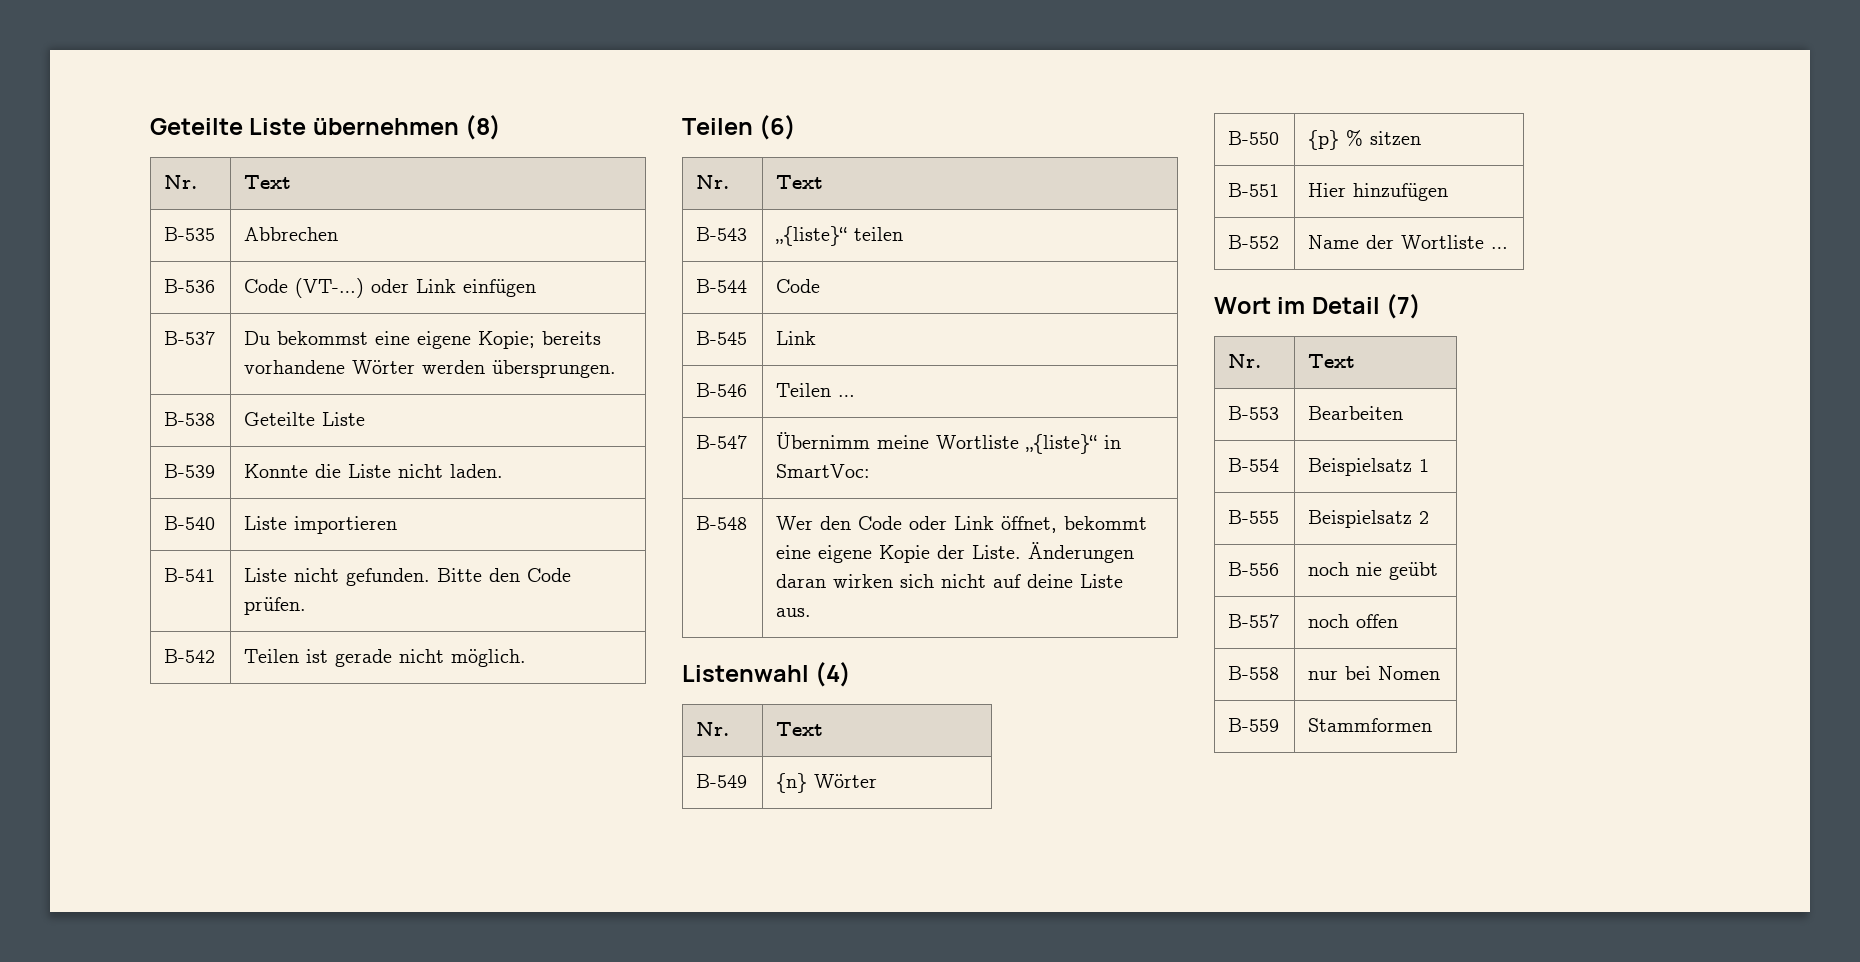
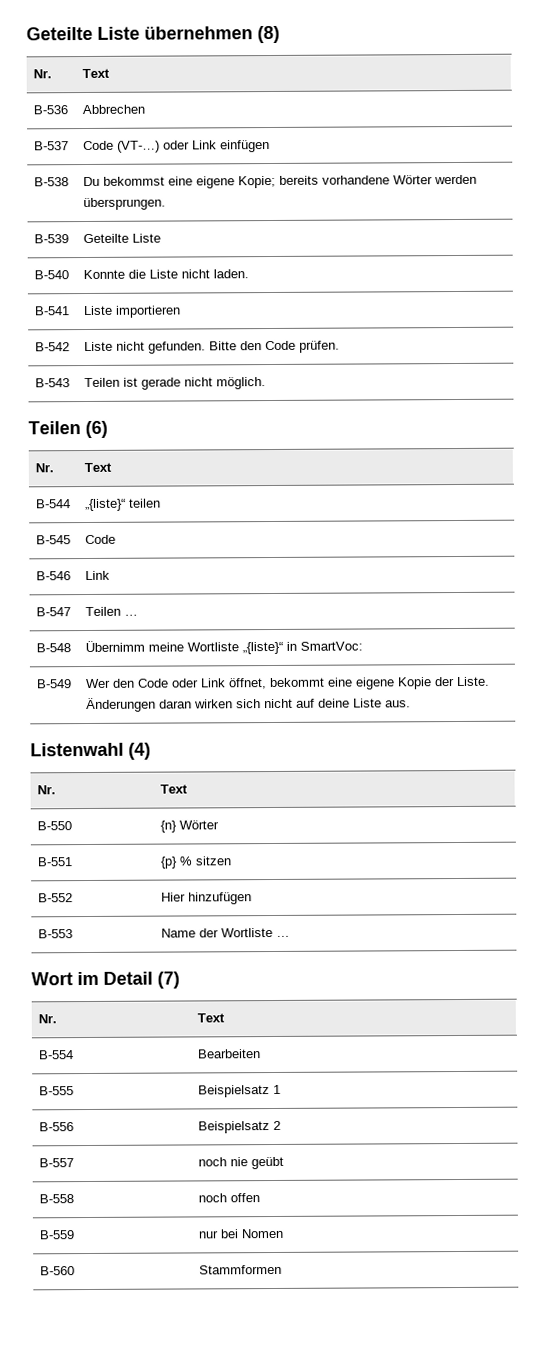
- B-535 | Abbrechen
+ B-536 | Abbrechen
- B-536 | Code (VT-…) oder Link einfügen
+ B-537 | Code (VT-…) oder Link einfügen
- B-537 | Du bekommst eine eigene Kopie; bereits vorhandene Wörter werden übersprungen.
+ B-538 | Du bekommst eine eigene Kopie; bereits vorhandene Wörter werden übersprungen.
- B-538 | Geteilte Liste
+ B-539 | Geteilte Liste
- B-539 | Konnte die Liste nicht laden.
+ B-540 | Konnte die Liste nicht laden.
- B-540 | Liste importieren
+ B-541 | Liste importieren
- B-541 | Liste nicht gefunden. Bitte den Code prüfen.
+ B-542 | Liste nicht gefunden. Bitte den Code prüfen.
- B-542 | Teilen ist gerade nicht möglich.
+ B-543 | Teilen ist gerade nicht möglich.
- B-543 | „{liste}“ teilen
+ B-544 | „{liste}“ teilen
- B-544 | Code
+ B-545 | Code
- B-545 | Link
+ B-546 | Link
- B-546 | Teilen …
+ B-547 | Teilen …
- B-547 | Übernimm meine Wortliste „{liste}“ in SmartVoc:
+ B-548 | Übernimm meine Wortliste „{liste}“ in SmartVoc:
- B-548 | Wer den Code oder Link öffnet, bekommt eine eigene Kopie der Liste. Änderungen daran wirken sich nicht auf deine Liste aus.
+ B-549 | Wer den Code oder Link öffnet, bekommt eine eigene Kopie der Liste. Änderungen daran wirken sich nicht auf deine Liste aus.
- B-549 | {n} Wörter
+ B-550 | {n} Wörter
- B-550 | {p} % sitzen
+ B-551 | {p} % sitzen
- B-551 | Hier hinzufügen
+ B-552 | Hier hinzufügen
- B-552 | Name der Wortliste …
+ B-553 | Name der Wortliste …
- B-553 | Bearbeiten
+ B-554 | Bearbeiten
- B-554 | Beispielsatz 1
+ B-555 | Beispielsatz 1
- B-555 | Beispielsatz 2
+ B-556 | Beispielsatz 2
- B-556 | noch nie geübt
+ B-557 | noch nie geübt
- B-557 | noch offen
+ B-558 | noch offen
- B-558 | nur bei Nomen
+ B-559 | nur bei Nomen
- B-559 | Stammformen
+ B-560 | Stammformen

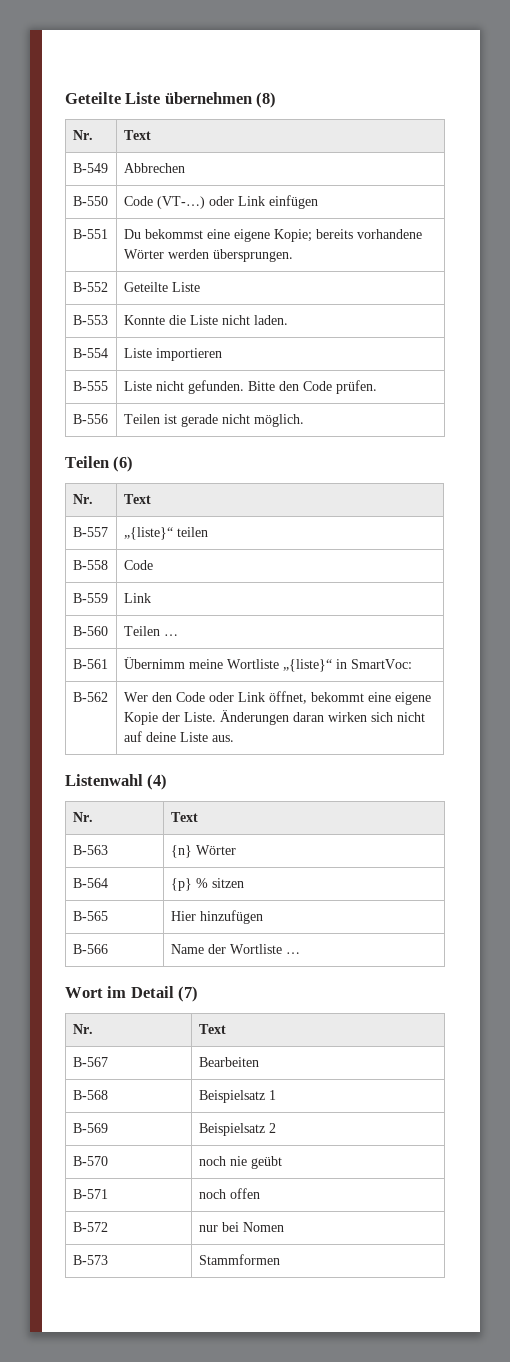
- B-536 | Abbrechen
+ B-549 | Abbrechen
- B-537 | Code (VT-…) oder Link einfügen
+ B-550 | Code (VT-…) oder Link einfügen
- B-538 | Du bekommst eine eigene Kopie; bereits vorhandene Wörter werden übersprungen.
+ B-551 | Du bekommst eine eigene Kopie; bereits vorhandene Wörter werden übersprungen.
- B-539 | Geteilte Liste
+ B-552 | Geteilte Liste
- B-540 | Konnte die Liste nicht laden.
+ B-553 | Konnte die Liste nicht laden.
- B-541 | Liste importieren
+ B-554 | Liste importieren
- B-542 | Liste nicht gefunden. Bitte den Code prüfen.
+ B-555 | Liste nicht gefunden. Bitte den Code prüfen.
- B-543 | Teilen ist gerade nicht möglich.
+ B-556 | Teilen ist gerade nicht möglich.
- B-544 | „{liste}“ teilen
+ B-557 | „{liste}“ teilen
- B-545 | Code
+ B-558 | Code
- B-546 | Link
+ B-559 | Link
- B-547 | Teilen …
+ B-560 | Teilen …
- B-548 | Übernimm meine Wortliste „{liste}“ in SmartVoc:
+ B-561 | Übernimm meine Wortliste „{liste}“ in SmartVoc:
- B-549 | Wer den Code oder Link öffnet, bekommt eine eigene Kopie der Liste. Änderungen daran wirken sich nicht auf deine Liste aus.
+ B-562 | Wer den Code oder Link öffnet, bekommt eine eigene Kopie der Liste. Änderungen daran wirken sich nicht auf deine Liste aus.
- B-550 | {n} Wörter
+ B-563 | {n} Wörter
- B-551 | {p} % sitzen
+ B-564 | {p} % sitzen
- B-552 | Hier hinzufügen
+ B-565 | Hier hinzufügen
- B-553 | Name der Wortliste …
+ B-566 | Name der Wortliste …
- B-554 | Bearbeiten
+ B-567 | Bearbeiten
- B-555 | Beispielsatz 1
+ B-568 | Beispielsatz 1
- B-556 | Beispielsatz 2
+ B-569 | Beispielsatz 2
- B-557 | noch nie geübt
+ B-570 | noch nie geübt
- B-558 | noch offen
+ B-571 | noch offen
- B-559 | nur bei Nomen
+ B-572 | nur bei Nomen
- B-560 | Stammformen
+ B-573 | Stammformen

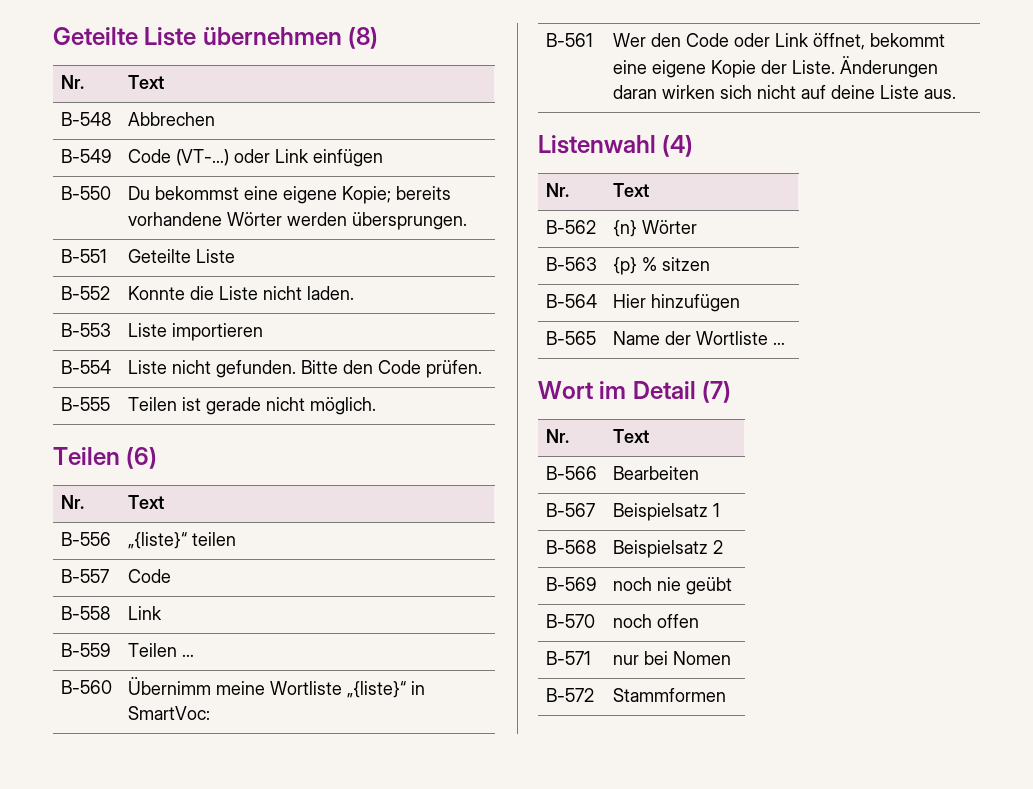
- B-549 | Abbrechen
+ B-548 | Abbrechen
- B-550 | Code (VT-…) oder Link einfügen
+ B-549 | Code (VT-…) oder Link einfügen
- B-551 | Du bekommst eine eigene Kopie; bereits vorhandene Wörter werden übersprungen.
+ B-550 | Du bekommst eine eigene Kopie; bereits vorhandene Wörter werden übersprungen.
- B-552 | Geteilte Liste
+ B-551 | Geteilte Liste
- B-553 | Konnte die Liste nicht laden.
+ B-552 | Konnte die Liste nicht laden.
- B-554 | Liste importieren
+ B-553 | Liste importieren
- B-555 | Liste nicht gefunden. Bitte den Code prüfen.
+ B-554 | Liste nicht gefunden. Bitte den Code prüfen.
- B-556 | Teilen ist gerade nicht möglich.
+ B-555 | Teilen ist gerade nicht möglich.
- B-557 | „{liste}“ teilen
+ B-556 | „{liste}“ teilen
- B-558 | Code
+ B-557 | Code
- B-559 | Link
+ B-558 | Link
- B-560 | Teilen …
+ B-559 | Teilen …
- B-561 | Übernimm meine Wortliste „{liste}“ in SmartVoc:
+ B-560 | Übernimm meine Wortliste „{liste}“ in SmartVoc:
- B-562 | Wer den Code oder Link öffnet, bekommt eine eigene Kopie der Liste. Änderungen daran wirken sich nicht auf deine Liste aus.
+ B-561 | Wer den Code oder Link öffnet, bekommt eine eigene Kopie der Liste. Änderungen daran wirken sich nicht auf deine Liste aus.
- B-563 | {n} Wörter
+ B-562 | {n} Wörter
- B-564 | {p} % sitzen
+ B-563 | {p} % sitzen
- B-565 | Hier hinzufügen
+ B-564 | Hier hinzufügen
- B-566 | Name der Wortliste …
+ B-565 | Name der Wortliste …
+ B-566 | Bearbeiten
- B-567 | Bearbeiten
+ B-567 | Beispielsatz 1
- B-568 | Beispielsatz 1
+ B-568 | Beispielsatz 2
- B-569 | Beispielsatz 2
- B-570 | noch nie geübt
+ B-569 | noch nie geübt
- B-571 | noch offen
+ B-570 | noch offen
- B-572 | nur bei Nomen
+ B-571 | nur bei Nomen
- B-573 | Stammformen
+ B-572 | Stammformen

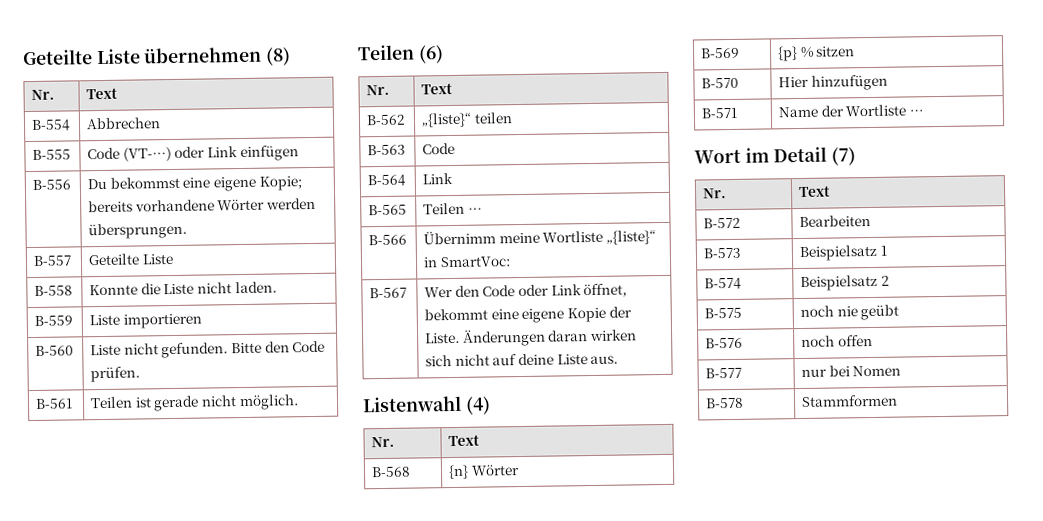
- B-548 | Abbrechen
+ B-554 | Abbrechen
- B-549 | Code (VT-…) oder Link einfügen
+ B-555 | Code (VT-…) oder Link einfügen
- B-550 | Du bekommst eine eigene Kopie; bereits vorhandene Wörter werden übersprungen.
+ B-556 | Du bekommst eine eigene Kopie; bereits vorhandene Wörter werden übersprungen.
- B-551 | Geteilte Liste
+ B-557 | Geteilte Liste
- B-552 | Konnte die Liste nicht laden.
+ B-558 | Konnte die Liste nicht laden.
- B-553 | Liste importieren
+ B-559 | Liste importieren
- B-554 | Liste nicht gefunden. Bitte den Code prüfen.
+ B-560 | Liste nicht gefunden. Bitte den Code prüfen.
- B-555 | Teilen ist gerade nicht möglich.
+ B-561 | Teilen ist gerade nicht möglich.
- B-556 | „{liste}“ teilen
+ B-562 | „{liste}“ teilen
- B-557 | Code
+ B-563 | Code
- B-558 | Link
+ B-564 | Link
- B-559 | Teilen …
+ B-565 | Teilen …
- B-560 | Übernimm meine Wortliste „{liste}“ in SmartVoc:
+ B-566 | Übernimm meine Wortliste „{liste}“ in SmartVoc:
- B-561 | Wer den Code oder Link öffnet, bekommt eine eigene Kopie der Liste. Änderungen daran wirken sich nicht auf deine Liste aus.
+ B-567 | Wer den Code oder Link öffnet, bekommt eine eigene Kopie der Liste. Änderungen daran wirken sich nicht auf deine Liste aus.
- B-562 | {n} Wörter
+ B-568 | {n} Wörter
- B-563 | {p} % sitzen
+ B-569 | {p} % sitzen
- B-564 | Hier hinzufügen
+ B-570 | Hier hinzufügen
- B-565 | Name der Wortliste …
+ B-571 | Name der Wortliste …
- B-566 | Bearbeiten
+ B-572 | Bearbeiten
- B-567 | Beispielsatz 1
+ B-573 | Beispielsatz 1
- B-568 | Beispielsatz 2
+ B-574 | Beispielsatz 2
- B-569 | noch nie geübt
+ B-575 | noch nie geübt
- B-570 | noch offen
+ B-576 | noch offen
- B-571 | nur bei Nomen
+ B-577 | nur bei Nomen
- B-572 | Stammformen
+ B-578 | Stammformen

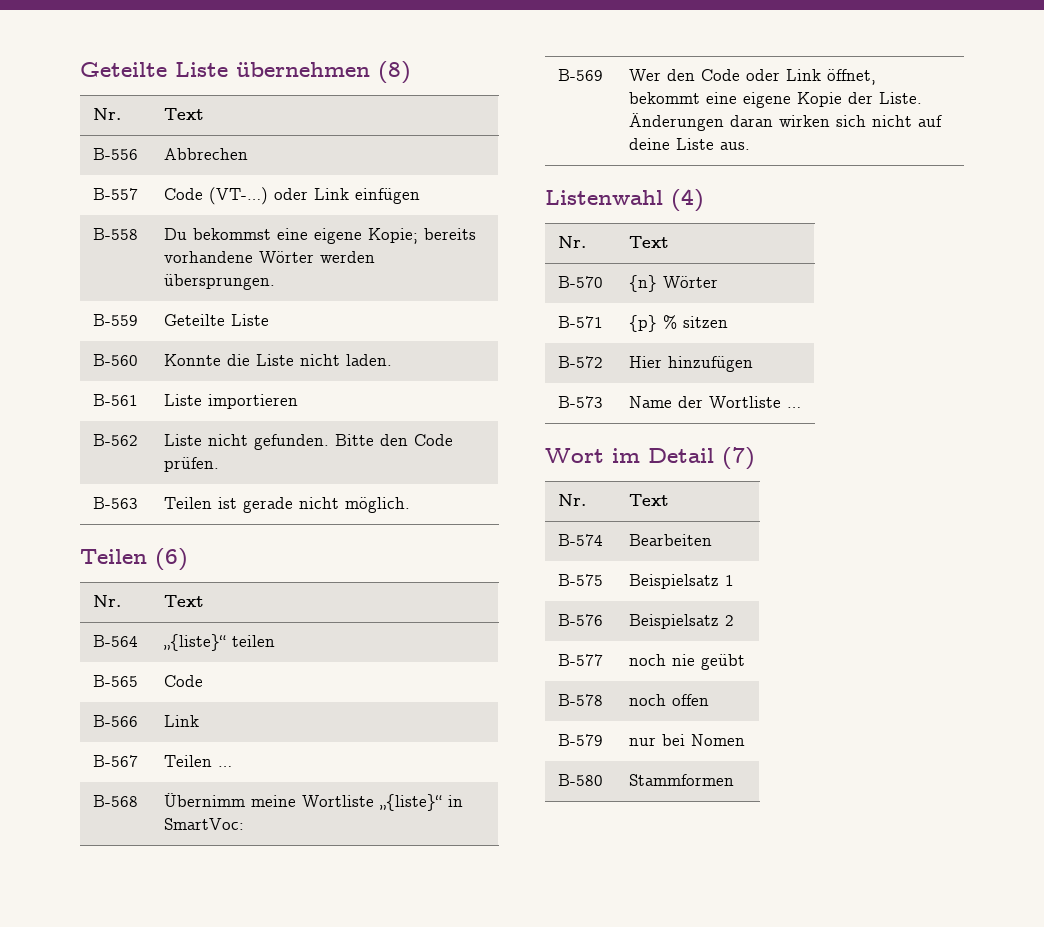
- B-554 | Abbrechen
+ B-556 | Abbrechen
- B-555 | Code (VT-…) oder Link einfügen
+ B-557 | Code (VT-…) oder Link einfügen
- B-556 | Du bekommst eine eigene Kopie; bereits vorhandene Wörter werden übersprungen.
+ B-558 | Du bekommst eine eigene Kopie; bereits vorhandene Wörter werden übersprungen.
- B-557 | Geteilte Liste
+ B-559 | Geteilte Liste
- B-558 | Konnte die Liste nicht laden.
+ B-560 | Konnte die Liste nicht laden.
- B-559 | Liste importieren
+ B-561 | Liste importieren
- B-560 | Liste nicht gefunden. Bitte den Code prüfen.
+ B-562 | Liste nicht gefunden. Bitte den Code prüfen.
- B-561 | Teilen ist gerade nicht möglich.
+ B-563 | Teilen ist gerade nicht möglich.
- B-562 | „{liste}“ teilen
+ B-564 | „{liste}“ teilen
- B-563 | Code
+ B-565 | Code
- B-564 | Link
+ B-566 | Link
- B-565 | Teilen …
+ B-567 | Teilen …
- B-566 | Übernimm meine Wortliste „{liste}“ in SmartVoc:
+ B-568 | Übernimm meine Wortliste „{liste}“ in SmartVoc:
- B-567 | Wer den Code oder Link öffnet, bekommt eine eigene Kopie der Liste. Änderungen daran wirken sich nicht auf deine Liste aus.
+ B-569 | Wer den Code oder Link öffnet, bekommt eine eigene Kopie der Liste. Änderungen daran wirken sich nicht auf deine Liste aus.
- B-568 | {n} Wörter
+ B-570 | {n} Wörter
- B-569 | {p} % sitzen
+ B-571 | {p} % sitzen
- B-570 | Hier hinzufügen
+ B-572 | Hier hinzufügen
- B-571 | Name der Wortliste …
+ B-573 | Name der Wortliste …
- B-572 | Bearbeiten
+ B-574 | Bearbeiten
- B-573 | Beispielsatz 1
+ B-575 | Beispielsatz 1
- B-574 | Beispielsatz 2
+ B-576 | Beispielsatz 2
- B-575 | noch nie geübt
+ B-577 | noch nie geübt
- B-576 | noch offen
+ B-578 | noch offen
- B-577 | nur bei Nomen
+ B-579 | nur bei Nomen
- B-578 | Stammformen
+ B-580 | Stammformen

